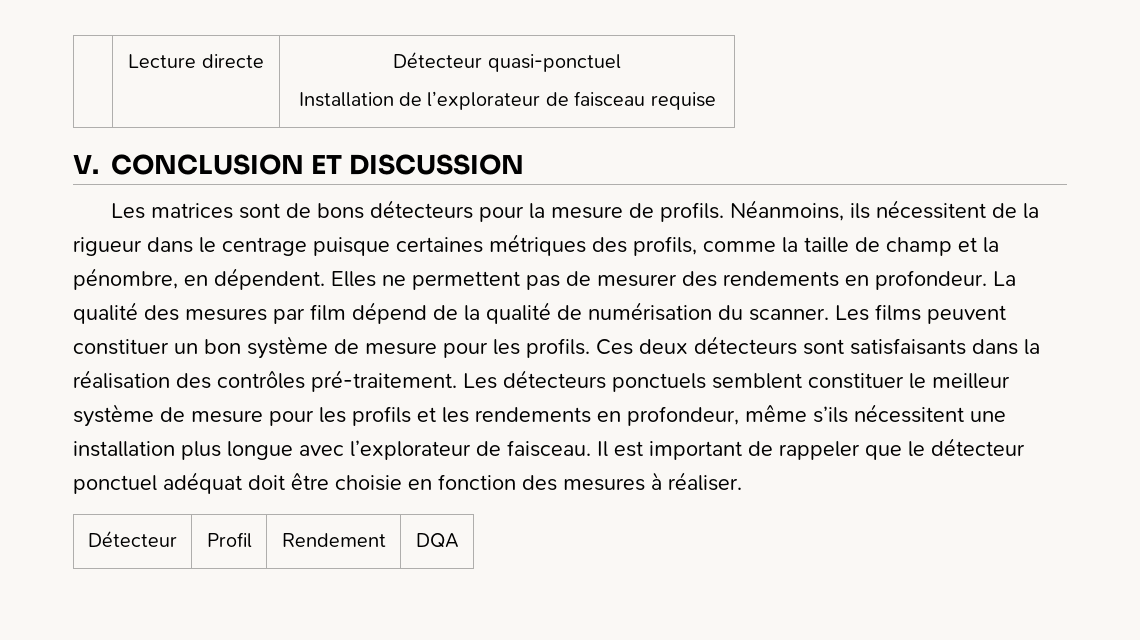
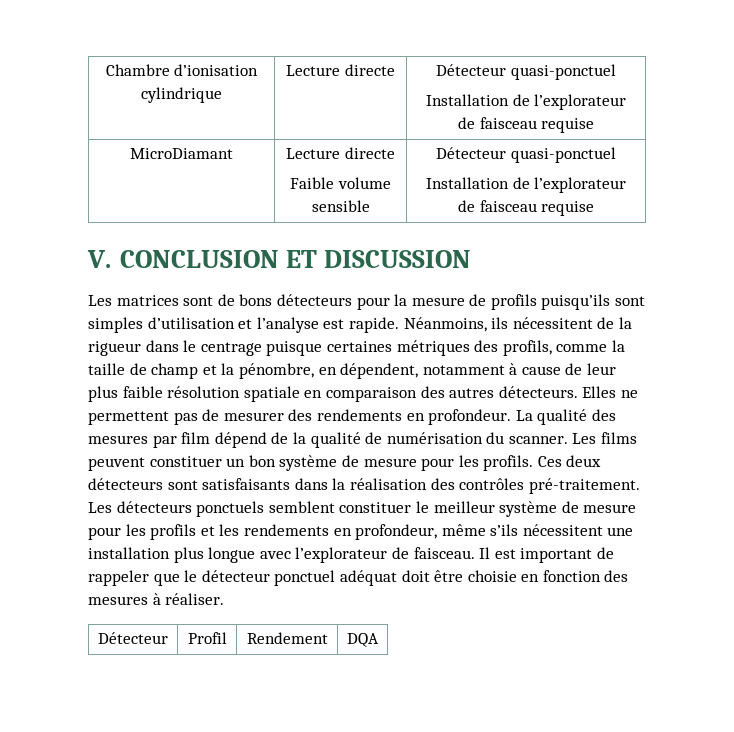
- | Lecture directe | Détecteur quasi-ponctuel
+ Chambre d’ionisation cylindrique | Lecture directe | Détecteur quasi-ponctuel
+ MicroDiamant | Lecture directe
+ Faible volume sensible | Détecteur quasi-ponctuel
+ Installation de l’explorateur de faisceau requise
- Les matrices sont de bons détecteurs pour la mesure de profils.
+ Les matrices sont de bons détecteurs pour la mesure de profils puisqu’ils sont simples d’utilisation et l’analyse est rapide.
- Néanmoins, ils nécessitent de la rigueur dans le centrage puisque certaines métriques des profils, comme la taille de champ et la pénombre, en dépendent.
+ Néanmoins, ils nécessitent de la rigueur dans le centrage puisque certaines métriques des profils, comme la taille de champ et la pénombre, en dépendent, notamment à cause de leur plus faible résolution spatiale en comparaison des autres détecteurs.

